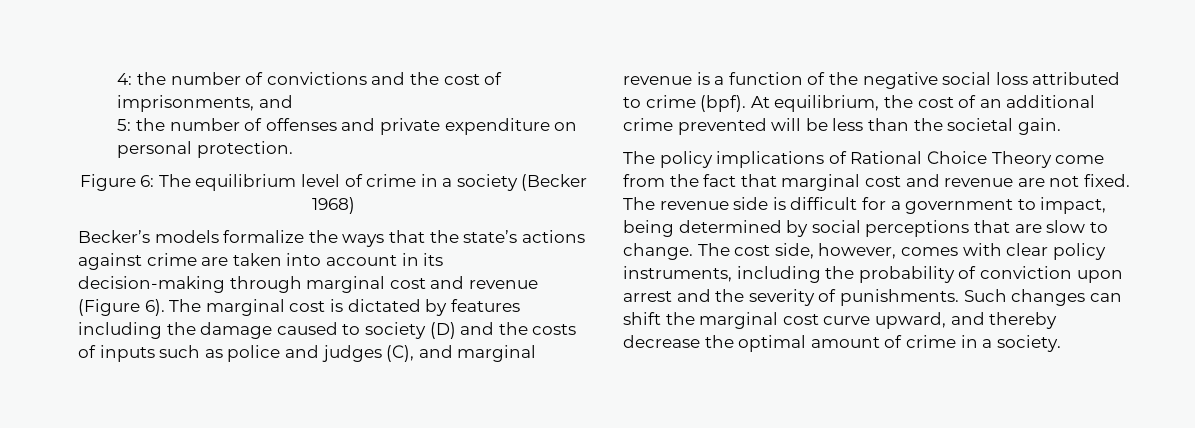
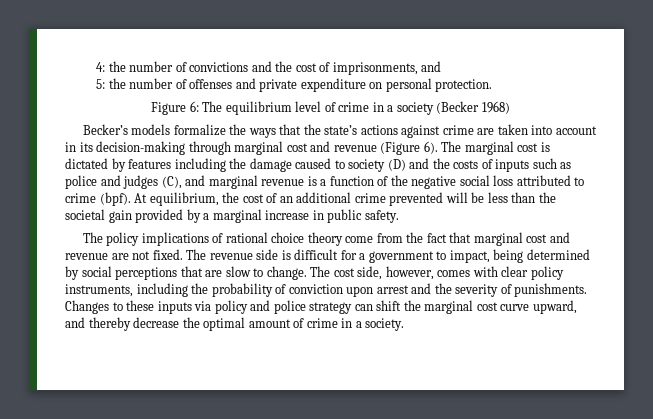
- At equilibrium, the cost of an additional crime prevented will be less than the societal gain.
+ At equilibrium, the cost of an additional crime prevented will be less than the societal gain provided by a marginal increase in public safety.
- The policy implications of Rational Choice Theory come from the fact that marginal cost and revenue are not fixed.
+ The policy implications of rational choice theory come from the fact that marginal cost and revenue are not fixed.
- Such changes can shift the marginal cost curve upward, and thereby decrease the optimal amount of crime in a society.
+ Changes to these inputs via policy and police strategy can shift the marginal cost curve upward, and thereby decrease the optimal amount of crime in a society.

